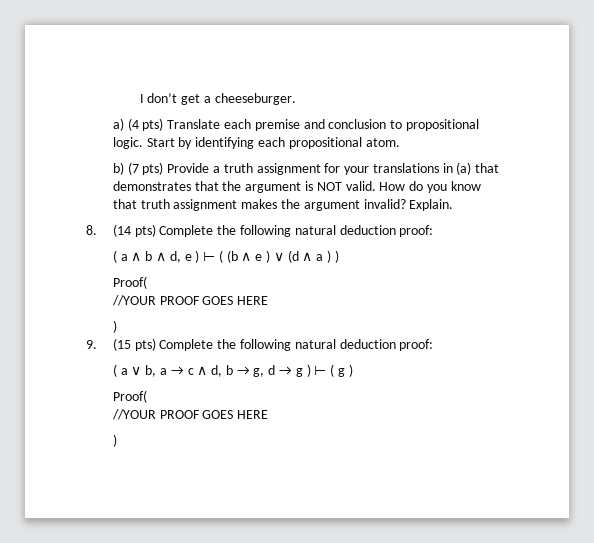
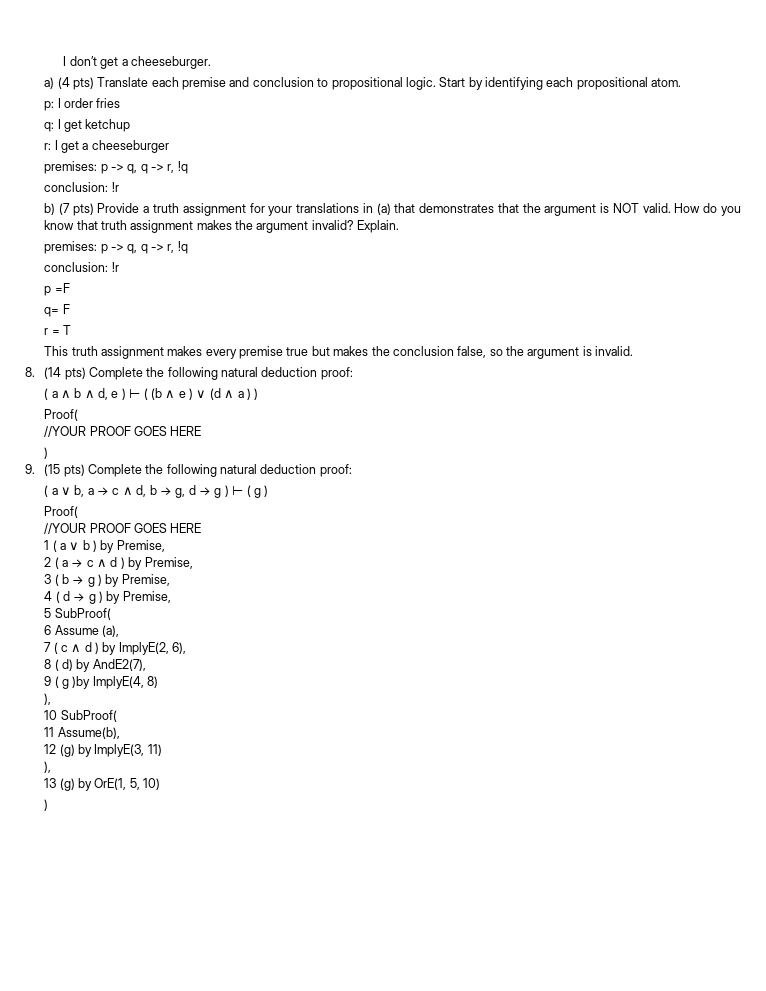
+ p: I order fries
+ q: I get ketchup
+ r: I get a cheeseburger
+ premises: p -> q, q -> r, !q
+ conclusion: !r
  Explain.
+ premises: p -> q, q -> r, !q
+ conclusion: !r
+ p =F
+ q= F
+ r = T
+ This truth assignment makes every premise true but makes the conclusion false, so the argument is invalid.
+ 1 ( a ∨ b ) by Premise,
+ 2 ( a → c ∧ d ) by Premise,
+ 3 ( b → g ) by Premise,
+ 4 ( d → g ) by Premise,
+ 5 SubProof(
+ 6 Assume (a),
+ 7 ( c ∧ d ) by ImplyE(2, 6),
+ 8 ( d) by AndE2(7),
+ 9 ( g )by ImplyE(4, 8)
+ ),
+ 10 SubProof(
+ 11 Assume(b),
+ 12 (g) by ImplyE(3, 11)
+ ),
+ 13 (g) by OrE(1, 5, 10)

